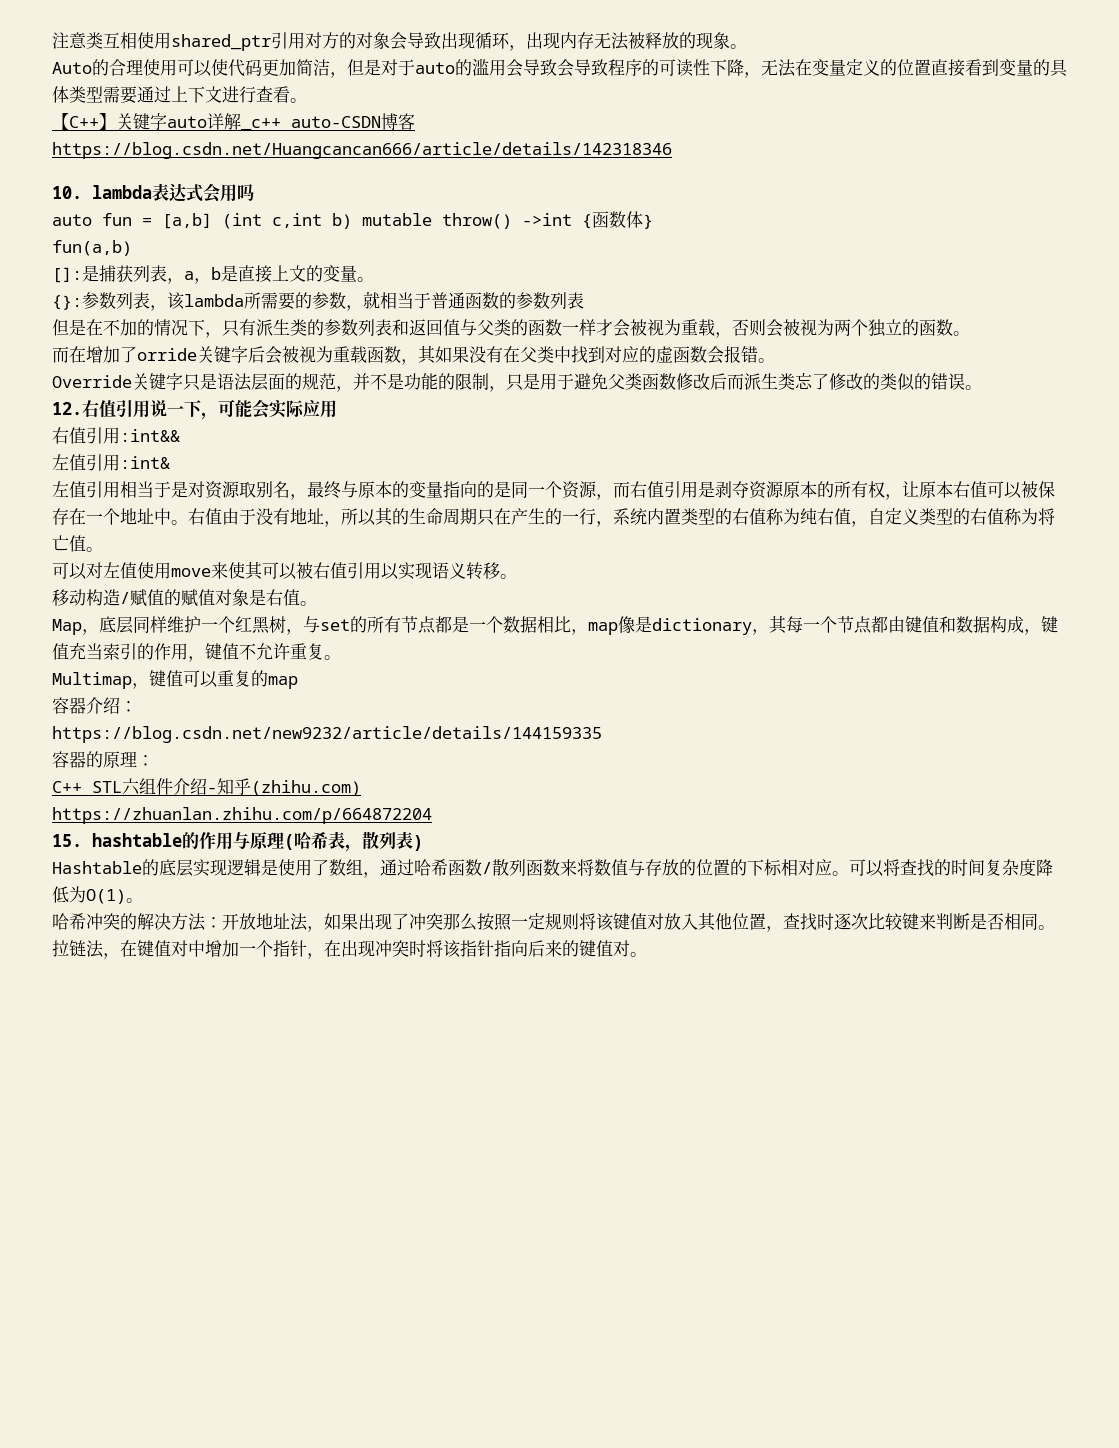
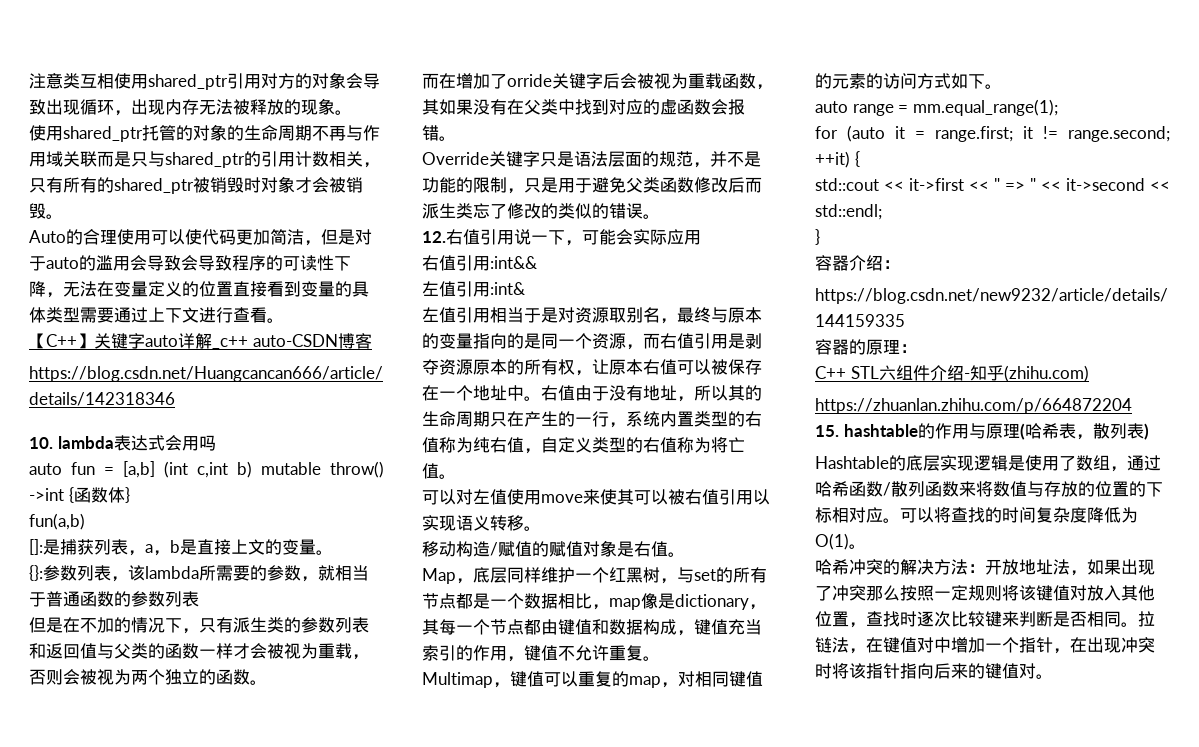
+ 使用shared_ptr托管的对象的生命周期不再与作用域关联而是只与shared_ptr的引用计数相关，只有所有的shared_ptr被销毁时对象才会被销毁。
- Multimap，键值可以重复的map
+ Multimap，键值可以重复的map，对相同键值的元素的访问方式如下。
+ auto range = mm.equal_range(1);
+ for (auto it = range.first; it != range.second; ++it) {
+ std::cout << it->first << " => " << it->second << std::endl;
+ }

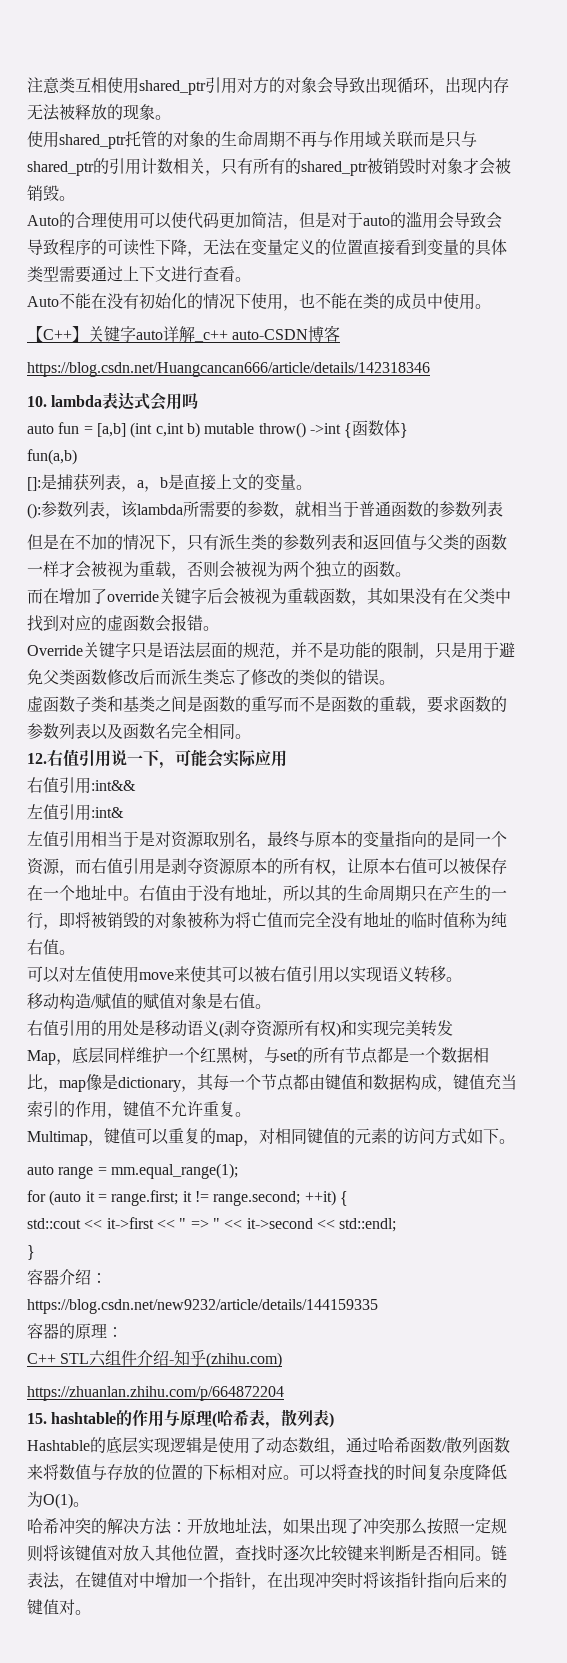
+ Auto不能在没有初始化的情况下使用，也不能在类的成员中使用。
- {}:参数列表，该lambda所需要的参数，就相当于普通函数的参数列表
+ ():参数列表，该lambda所需要的参数，就相当于普通函数的参数列表
- 而在增加了orride关键字后会被视为重载函数，其如果没有在父类中找到对应的虚函数会报错。
+ 而在增加了override关键字后会被视为重载函数，其如果没有在父类中找到对应的虚函数会报错。
+ 虚函数子类和基类之间是函数的重写而不是函数的重载，要求函数的参数列表以及函数名完全相同。
- 右值由于没有地址，所以其的生命周期只在产生的一行，系统内置类型的右值称为纯右值，自定义类型的右值称为将亡值。
+ 右值由于没有地址，所以其的生命周期只在产生的一行，即将被销毁的对象被称为将亡值而完全没有地址的临时值称为纯右值。
+ 右值引用的用处是移动语义(剥夺资源所有权)和实现完美转发
- Hashtable的底层实现逻辑是使用了数组，通过哈希函数/散列函数来将数值与存放的位置的下标相对应。
+ Hashtable的底层实现逻辑是使用了动态数组，通过哈希函数/散列函数来将数值与存放的位置的下标相对应。
- 拉链法，在键值对中增加一个指针，在出现冲突时将该指针指向后来的键值对。
+ 链表法，在键值对中增加一个指针，在出现冲突时将该指针指向后来的键值对。

